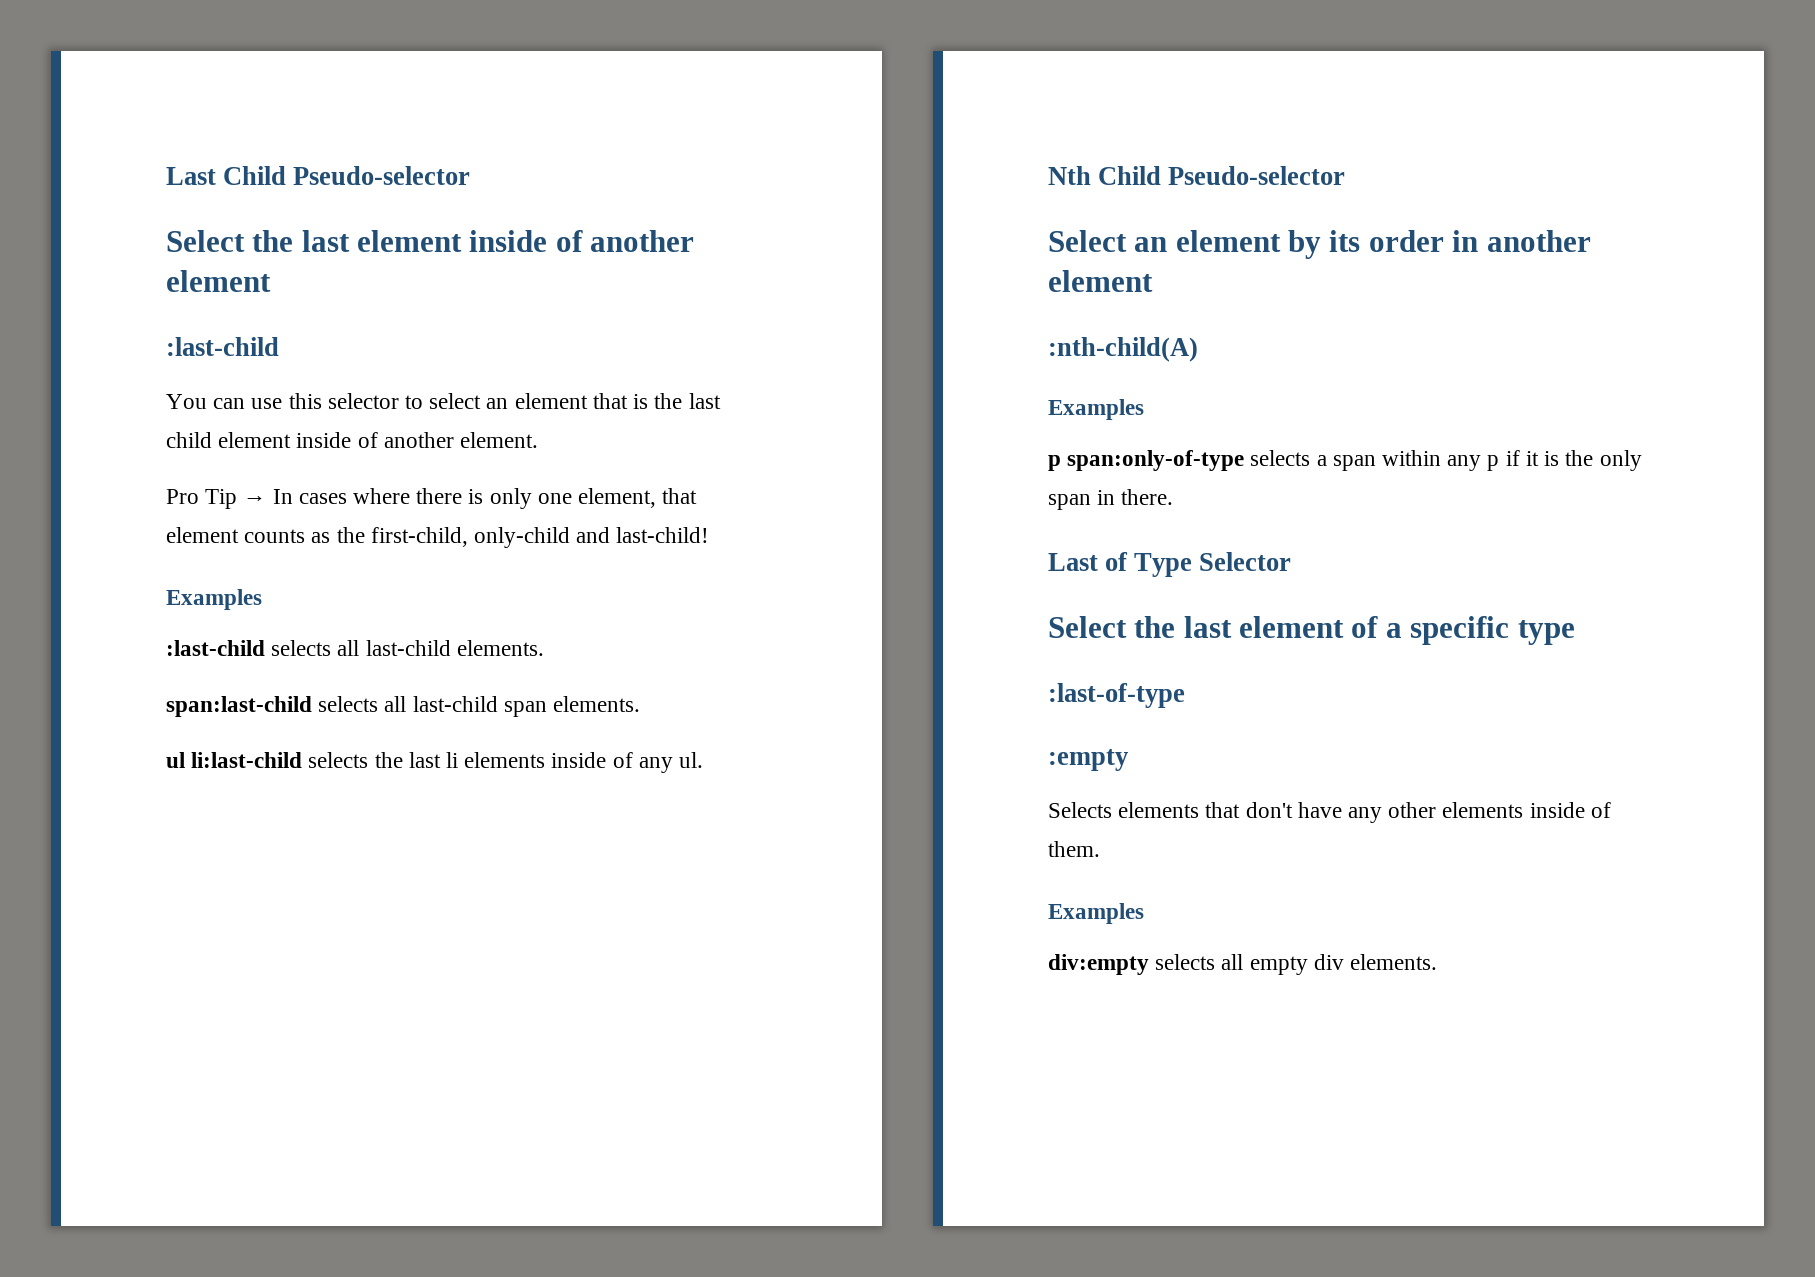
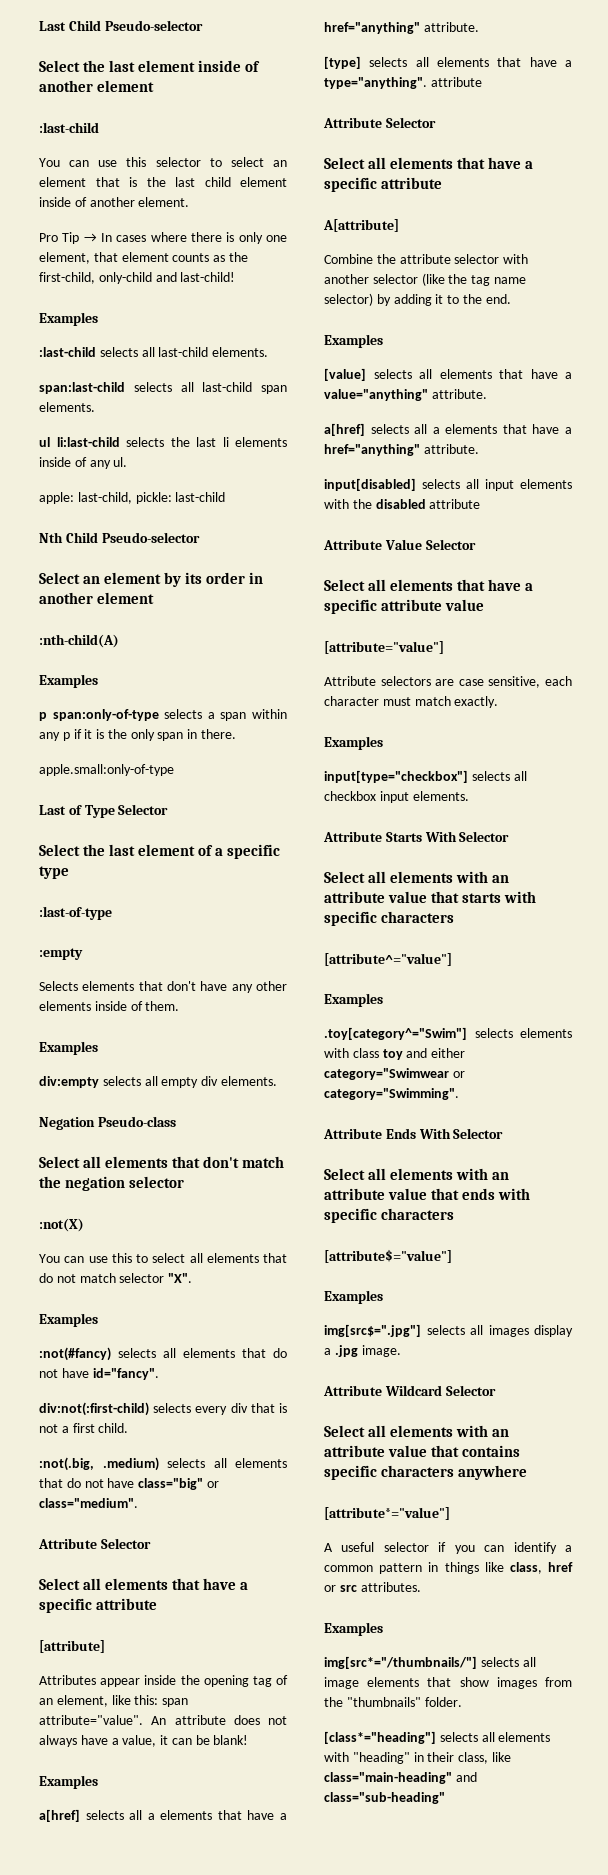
+ apple: last-child, pickle: last-child
+ apple.small:only-of-type
+ Negation Pseudo-class
+ Select all elements that don't match the negation selector
+ :not(X)
+ You can use this to select all elements that do not match selector "X".
+ Examples
+ :not(#fancy) selects all elements that do not have id="fancy".
+ div:not(:first-child) selects every div that is not a first child.
+ :not(.big, .medium) selects all elements that do not have class="big" or class="medium".
+ Attribute Selector
+ Select all elements that have a specific attribute
+ [attribute]
+ Attributes appear inside the opening tag of an element, like this: span attribute="value". An attribute does not always have a value, it can be blank!
+ Examples
+ a[href] selects all a elements that have a href="anything" attribute.
+ [type] selects all elements that have a type="anything". attribute
+ Attribute Selector
+ Select all elements that have a specific attribute
+ A[attribute]
+ Combine the attribute selector with another selector (like the tag name selector) by adding it to the end.
+ Examples
+ [value] selects all elements that have a value="anything" attribute.
+ a[href] selects all a elements that have a href="anything" attribute.
+ input[disabled] selects all input elements with the disabled attribute
+ Attribute Value Selector
+ Select all elements that have a specific attribute value
+ [attribute="value"]
+ Attribute selectors are case sensitive, each character must match exactly.
+ Examples
+ input[type="checkbox"] selects all checkbox input elements.
+ Attribute Starts With Selector
+ Select all elements with an attribute value that starts with specific characters
+ [attribute^="value"]
+ Examples
+ .toy[category^="Swim"] selects elements with class toy and either category="Swimwear or category="Swimming".
+ Attribute Ends With Selector
+ Select all elements with an attribute value that ends with specific characters
+ [attribute$="value"]
+ Examples
+ img[src$=".jpg"] selects all images display a .jpg image.
+ Attribute Wildcard Selector
+ Select all elements with an attribute value that contains specific characters anywhere
+ [attribute*="value"]
+ A useful selector if you can identify a common pattern in things like class, href or src attributes.
+ Examples
+ img[src*="/thumbnails/"] selects all image elements that show images from the "thumbnails" folder.
+ [class*="heading"] selects all elements with "heading" in their class, like class="main-heading" and class="sub-heading"

